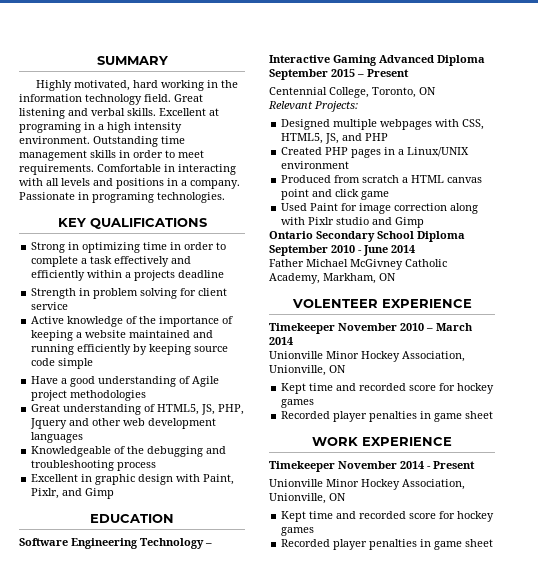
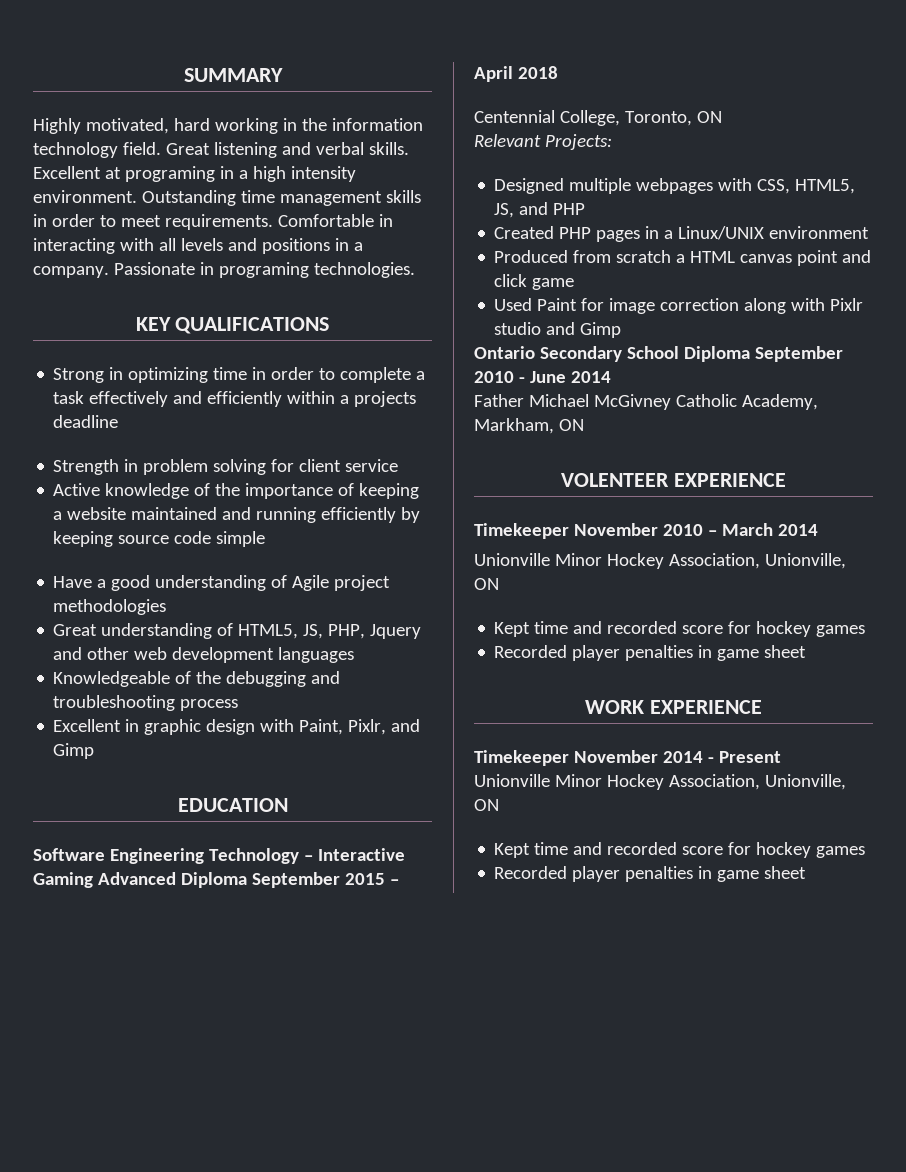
- Software Engineering Technology – Interactive Gaming Advanced Diploma September 2015 – Present
+ Software Engineering Technology – Interactive Gaming Advanced Diploma September 2015 – April 2018

